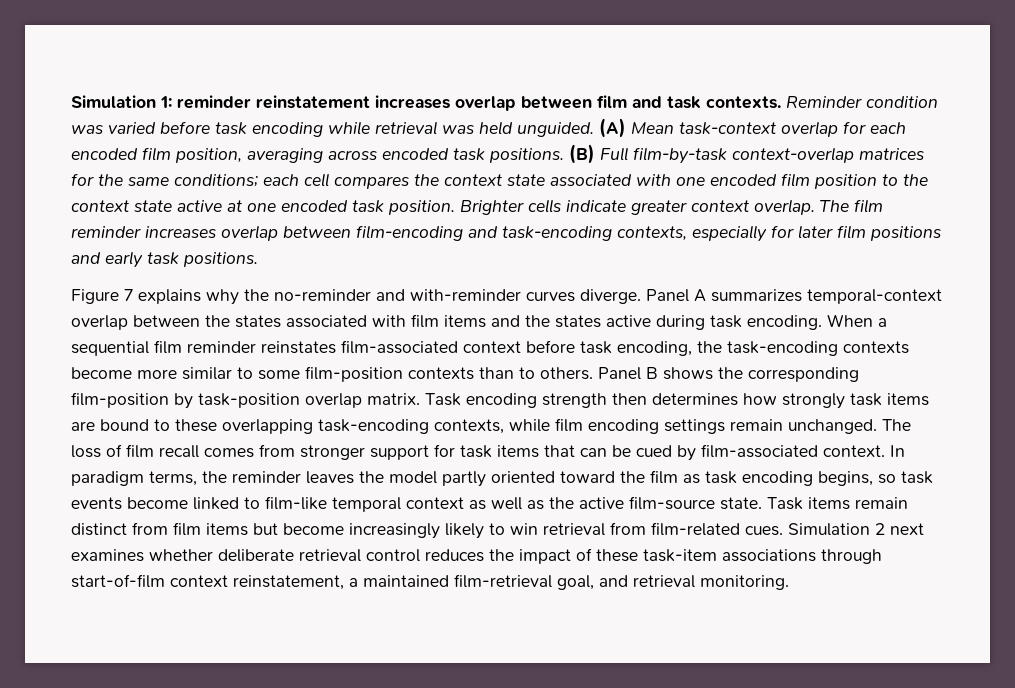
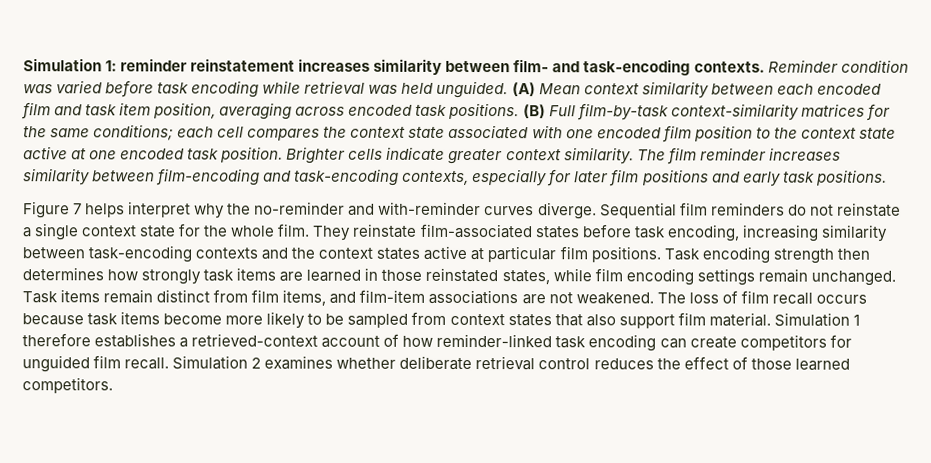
- Simulation 1: reminder reinstatement increases overlap between film and task contexts.
+ Simulation 1: reminder reinstatement increases similarity between film- and task-encoding contexts.
- (A) Mean task-context overlap for each encoded film position, averaging across encoded task positions.
+ (A) Mean context similarity between each encoded film and task item position, averaging across encoded task positions.
- (B) Full film-by-task context-overlap matrices for the same conditions; each cell compares the context state associated with one encoded film position to the context state active at one encoded task position.
+ (B) Full film-by-task context-similarity matrices for the same conditions; each cell compares the context state associated with one encoded film position to the context state active at one encoded task position.
- Brighter cells indicate greater context overlap.
+ Brighter cells indicate greater context similarity.
- The film reminder increases overlap between film-encoding and task-encoding contexts, especially for later film positions and early task positions.
+ The film reminder increases similarity between film-encoding and task-encoding contexts, especially for later film positions and early task positions.
- Figure 7 explains why the no-reminder and with-reminder curves diverge.
+ Figure 7 helps interpret why the no-reminder and with-reminder curves diverge.
- Panel A summarizes temporal-context overlap between the states associated with film items and the states active during task encoding. When a sequential film reminder reinstates film-associated context before task encoding, the task-encoding contexts become more similar to some film-position contexts than to others. Panel B shows the corresponding film-position by task-position overlap matrix.
+ Sequential film reminders do not reinstate a single context state for the whole film. They reinstate film-associated states before task encoding, increasing similarity between task-encoding contexts and the context states active at particular film positions.
- Task encoding strength then determines how strongly task items are bound to these overlapping task-encoding contexts, while film encoding settings remain unchanged.
+ Task encoding strength then determines how strongly task items are learned in those reinstated states, while film encoding settings remain unchanged.
- The loss of film recall comes from stronger support for task items that can be cued by film-associated context. In paradigm terms, the reminder leaves the model partly oriented toward the film as task encoding begins, so task events become linked to film-like temporal context as well as the active film-source state.
- Task items remain distinct from film items but become increasingly likely to win retrieval from film-related cues.
+ Task items remain distinct from film items, and film-item associations are not weakened. The loss of film recall occurs because task items become more likely to be sampled from context states that also support film material. Simulation 1 therefore establishes a retrieved-context account of how reminder-linked task encoding can create competitors for unguided film recall.
- Simulation 2 next examines whether deliberate retrieval control reduces the impact of these task-item associations through start-of-film context reinstatement, a maintained film-retrieval goal, and retrieval monitoring.
+ Simulation 2 examines whether deliberate retrieval control reduces the effect of those learned competitors.

